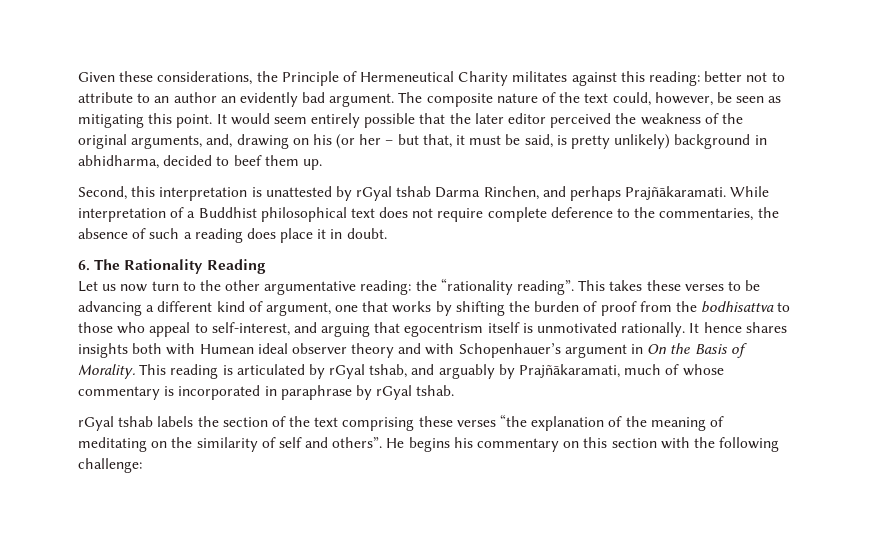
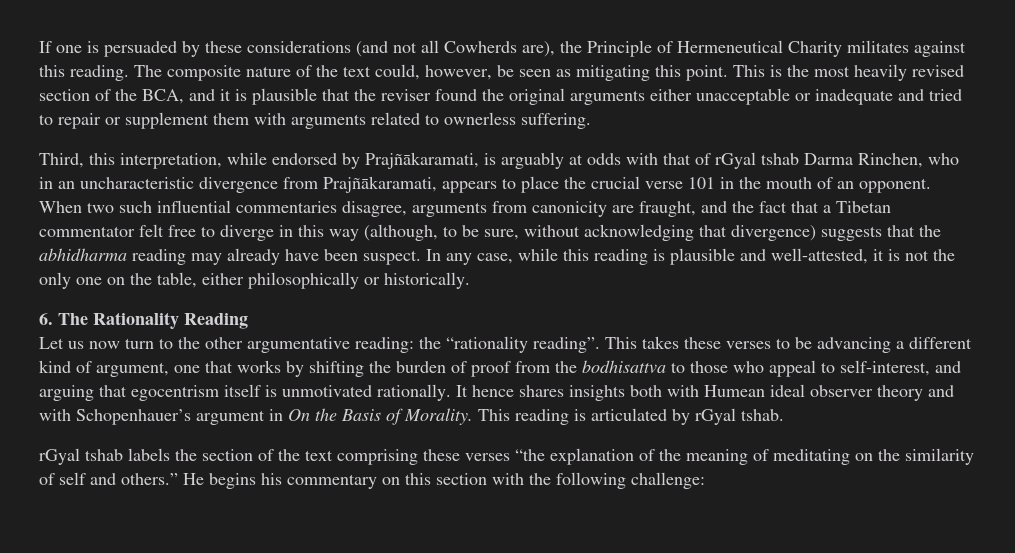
- Given these considerations, the Principle of Hermeneutical Charity militates against this reading: better not to attribute to an author an evidently bad argument.
+ If one is persuaded by these considerations (and not all Cowherds are), the Principle of Hermeneutical Charity militates against this reading.
- It would seem entirely possible that the later editor perceived the weakness of the original arguments, and, drawing on his (or her – but that, it must be said, is pretty unlikely) background in abhidharma, decided to beef them up.
- Second, this interpretation is unattested by rGyal tshab Darma Rinchen, and perhaps Prajñākaramati. While interpretation of a Buddhist philosophical text does not require complete deference to the commentaries, the absence of such a reading does place it in doubt.
+ This is the most heavily revised section of the BCA, and it is plausible that the reviser found the original arguments either unacceptable or inadequate and tried to repair or supplement them with arguments related to ownerless suffering.
+ Third, this interpretation, while endorsed by Prajñākaramati, is arguably at odds with that of rGyal tshab Darma Rinchen, who in an uncharacteristic divergence from Prajñākaramati, appears to place the crucial verse 101 in the mouth of an opponent. When two such influential commentaries disagree, arguments from canonicity are fraught, and the fact that a Tibetan commentator felt free to diverge in this way (although, to be sure, without acknowledging that divergence) suggests that the abhidharma reading may already have been suspect. In any case, while this reading is plausible and well-attested, it is not the only one on the table, either philosophically or historically.
- This reading is articulated by rGyal tshab, and arguably by Prajñākaramati, much of whose commentary is incorporated in paraphrase by rGyal tshab.
+ This reading is articulated by rGyal tshab.
- rGyal tshab labels the section of the text comprising these verses “the explanation of the meaning of meditating on the similarity of self and others”.
+ rGyal tshab labels the section of the text comprising these verses “the explanation of the meaning of meditating on the similarity of self and others.”

